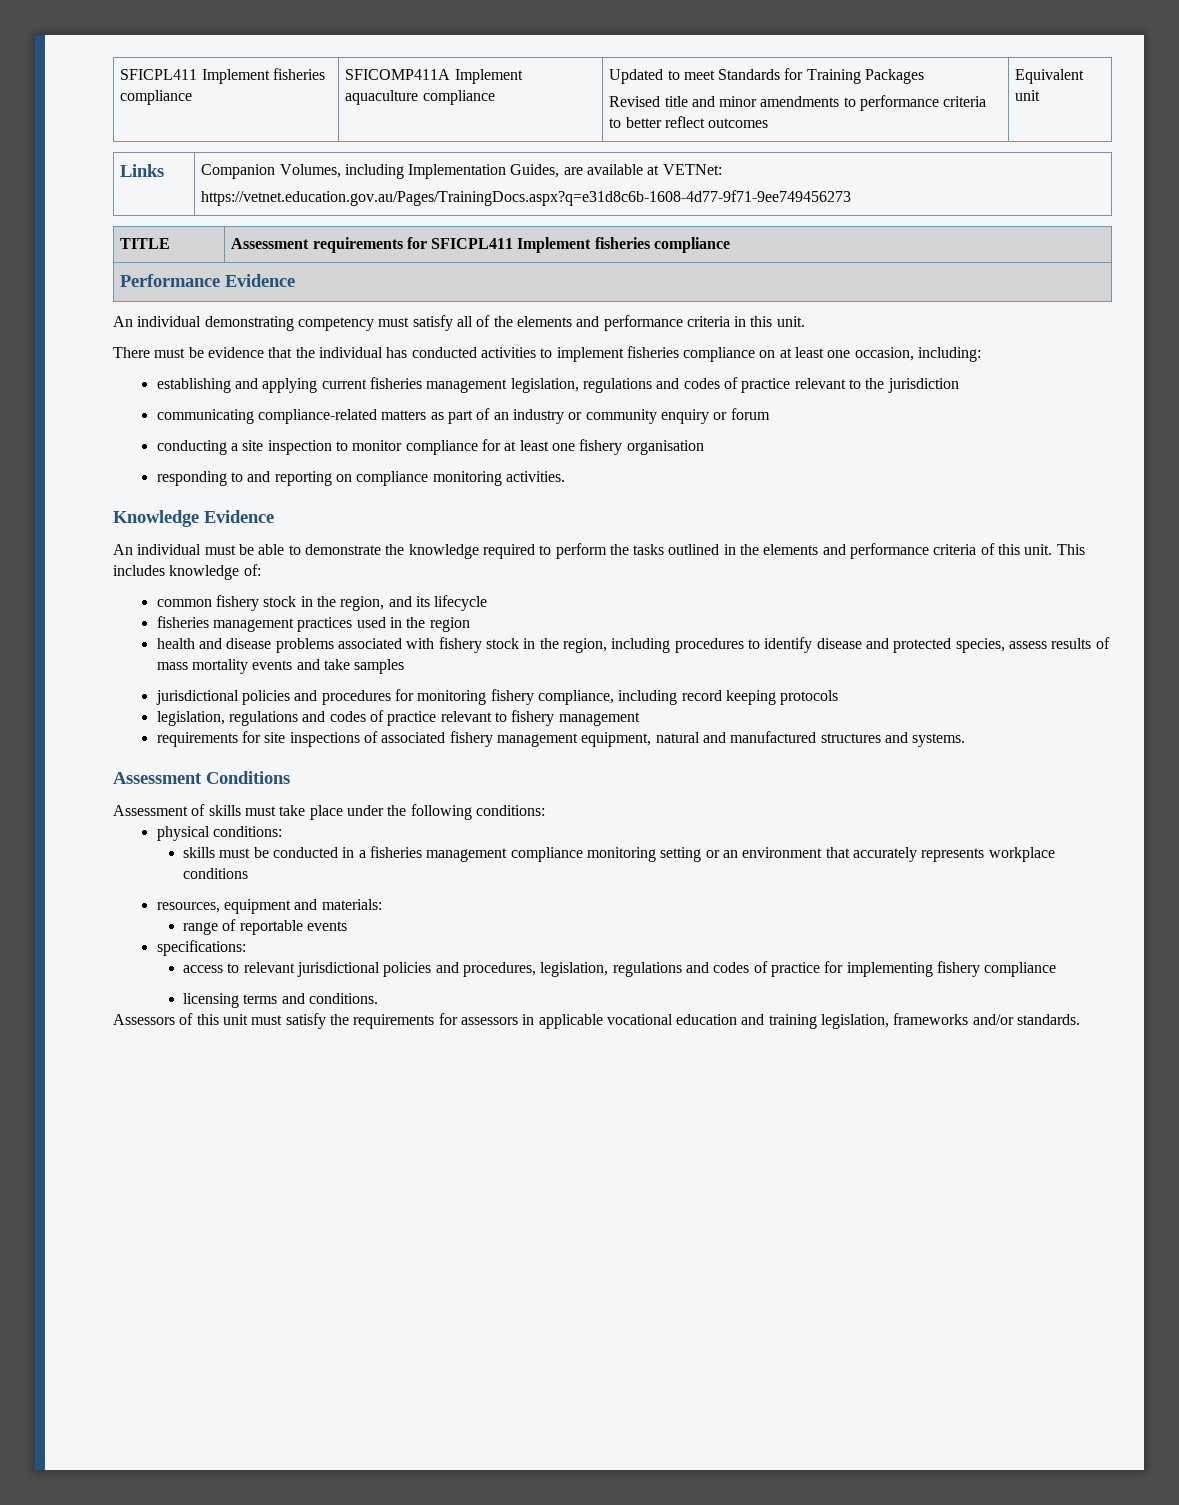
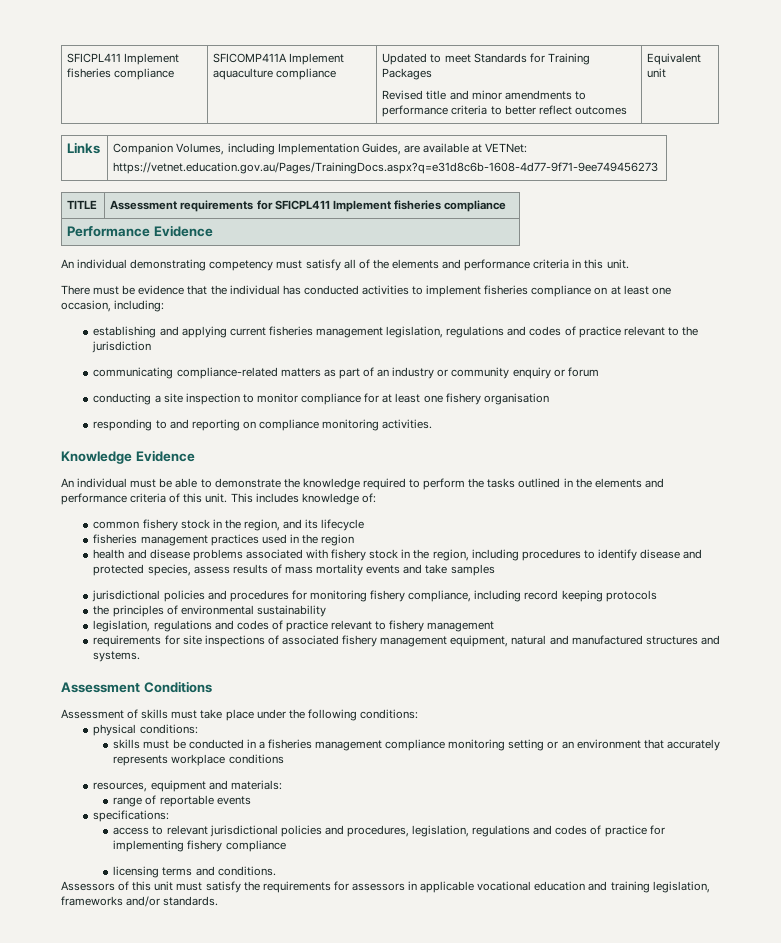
+ the principles of environmental sustainability

